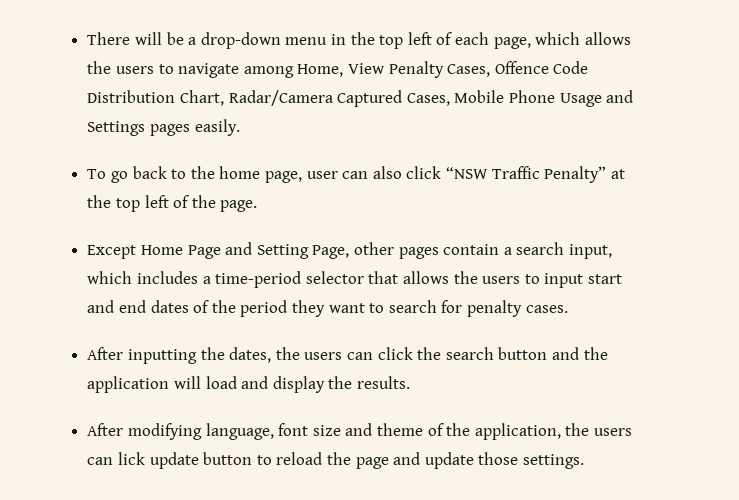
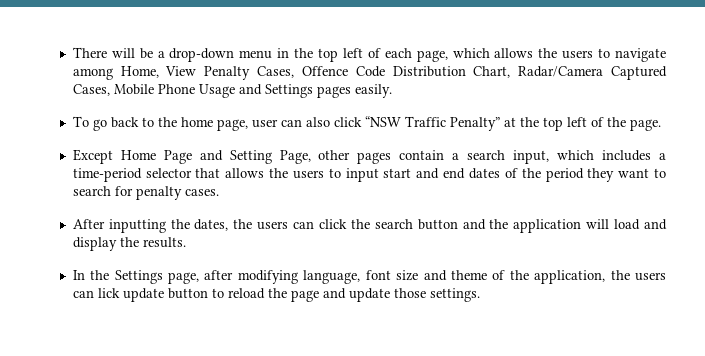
- After modifying language, font size and theme of the application, the users can lick update button to reload the page and update those settings.
+ In the Settings page, after modifying language, font size and theme of the application, the users can lick update button to reload the page and update those settings.

